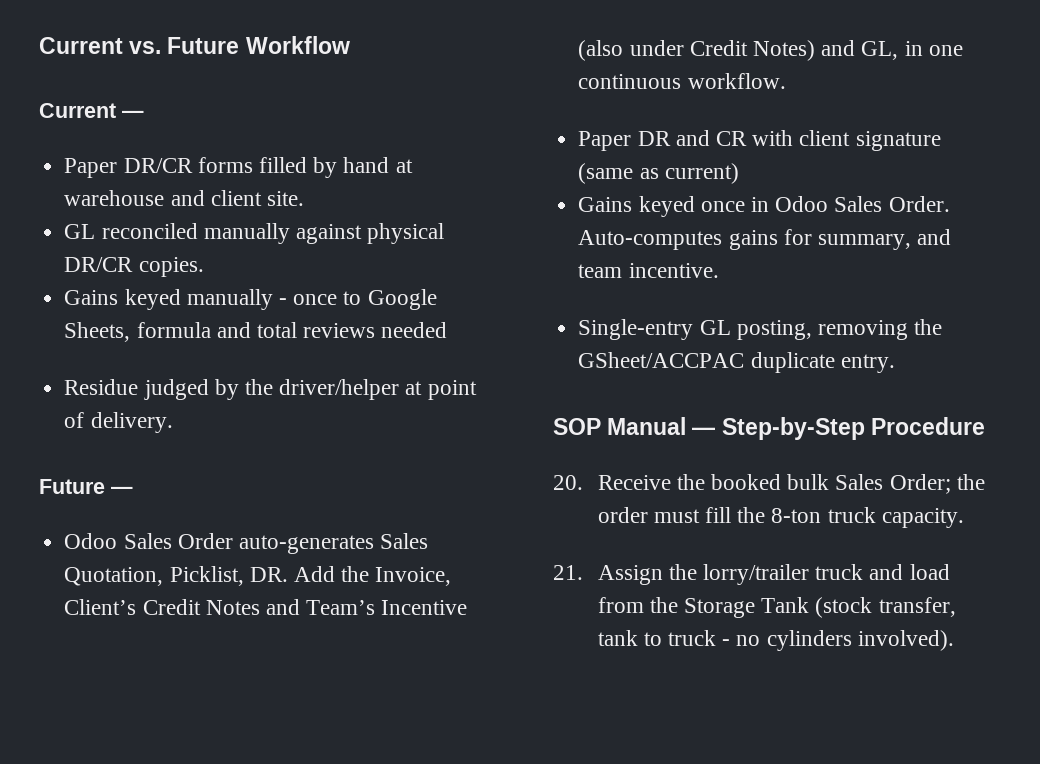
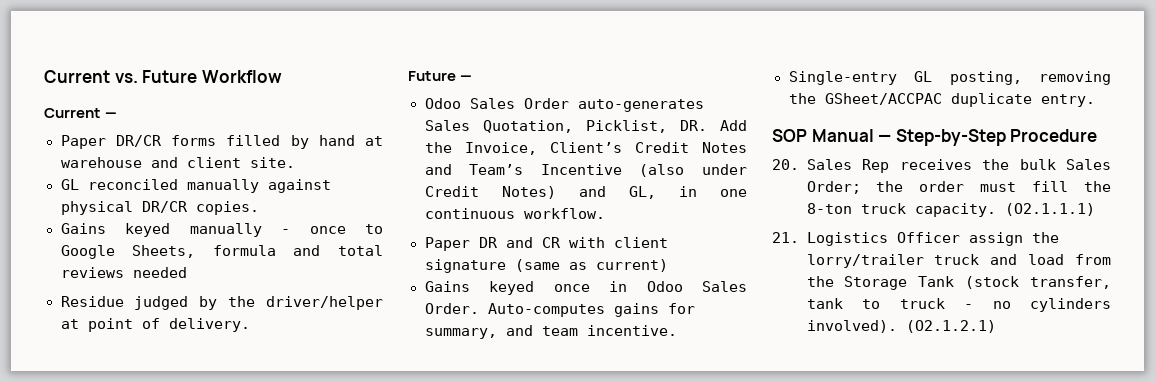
- 20. Receive the booked bulk Sales Order; the order must fill the 8-ton truck capacity.
+ 20. Sales Rep receives the bulk Sales Order; the order must fill the 8-ton truck capacity. (O2.1.1.1)
- 21. Assign the lorry/trailer truck and load from the Storage Tank (stock transfer, tank to truck - no cylinders involved).
+ 21. Logistics Officer assign the lorry/trailer truck and load from the Storage Tank (stock transfer, tank to truck - no cylinders involved).
+ (O2.1.2.1)

